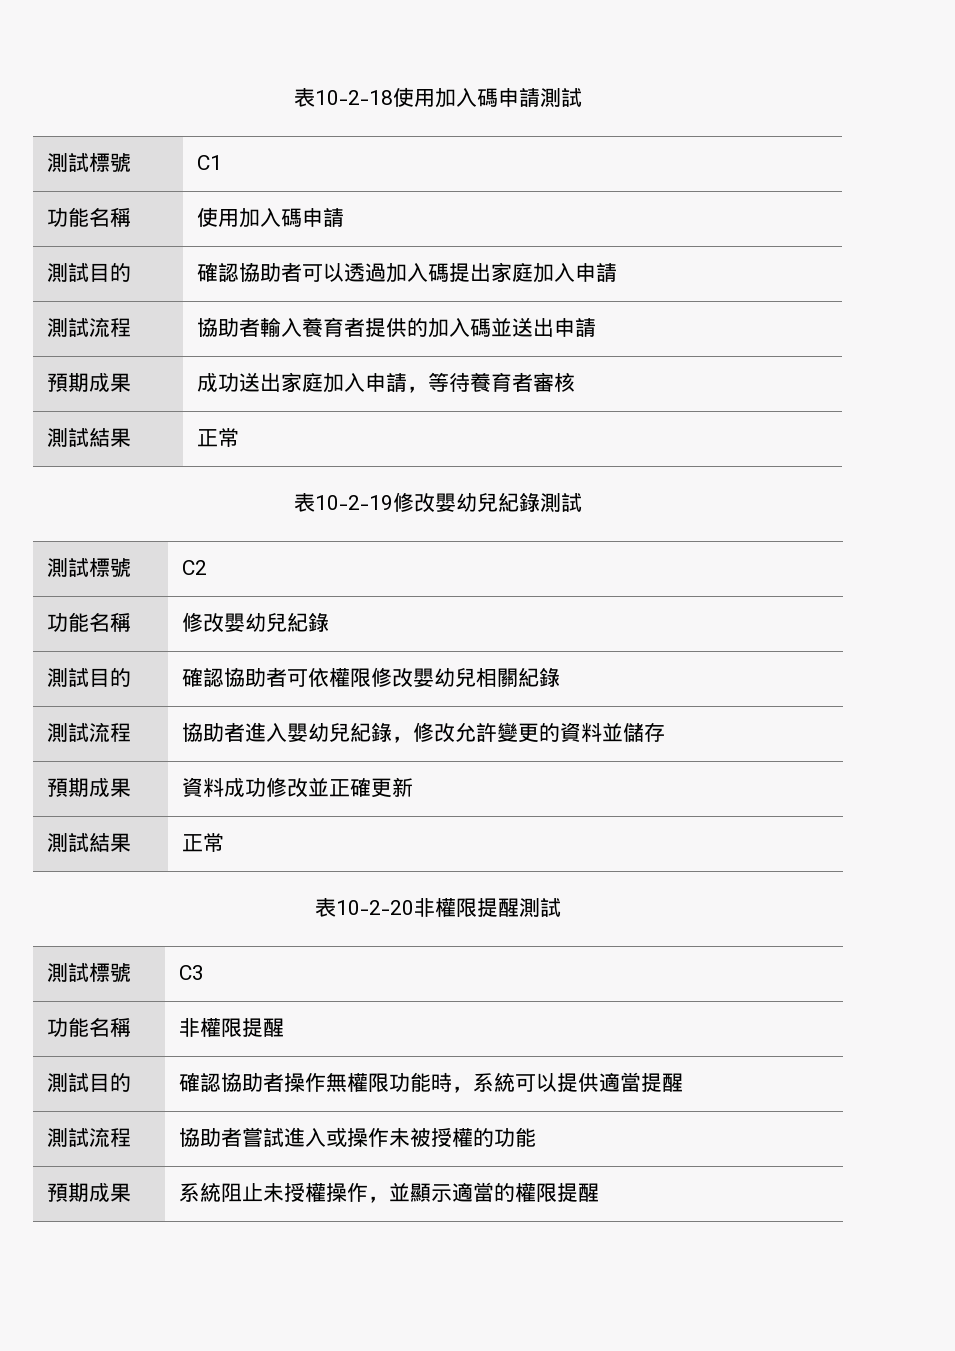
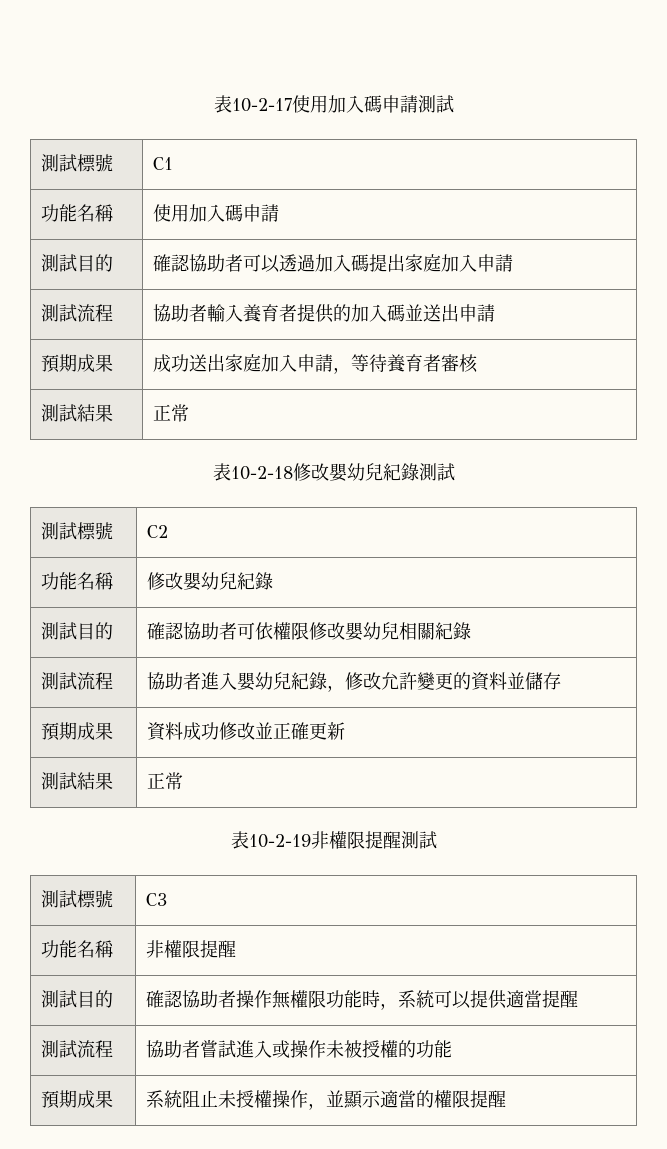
- 表10-2-18使用加入碼申請測試
+ 表10-2-17使用加入碼申請測試
- 表10-2-19修改嬰幼兒紀錄測試
+ 表10-2-18修改嬰幼兒紀錄測試
- 表10-2-20非權限提醒測試
+ 表10-2-19非權限提醒測試

